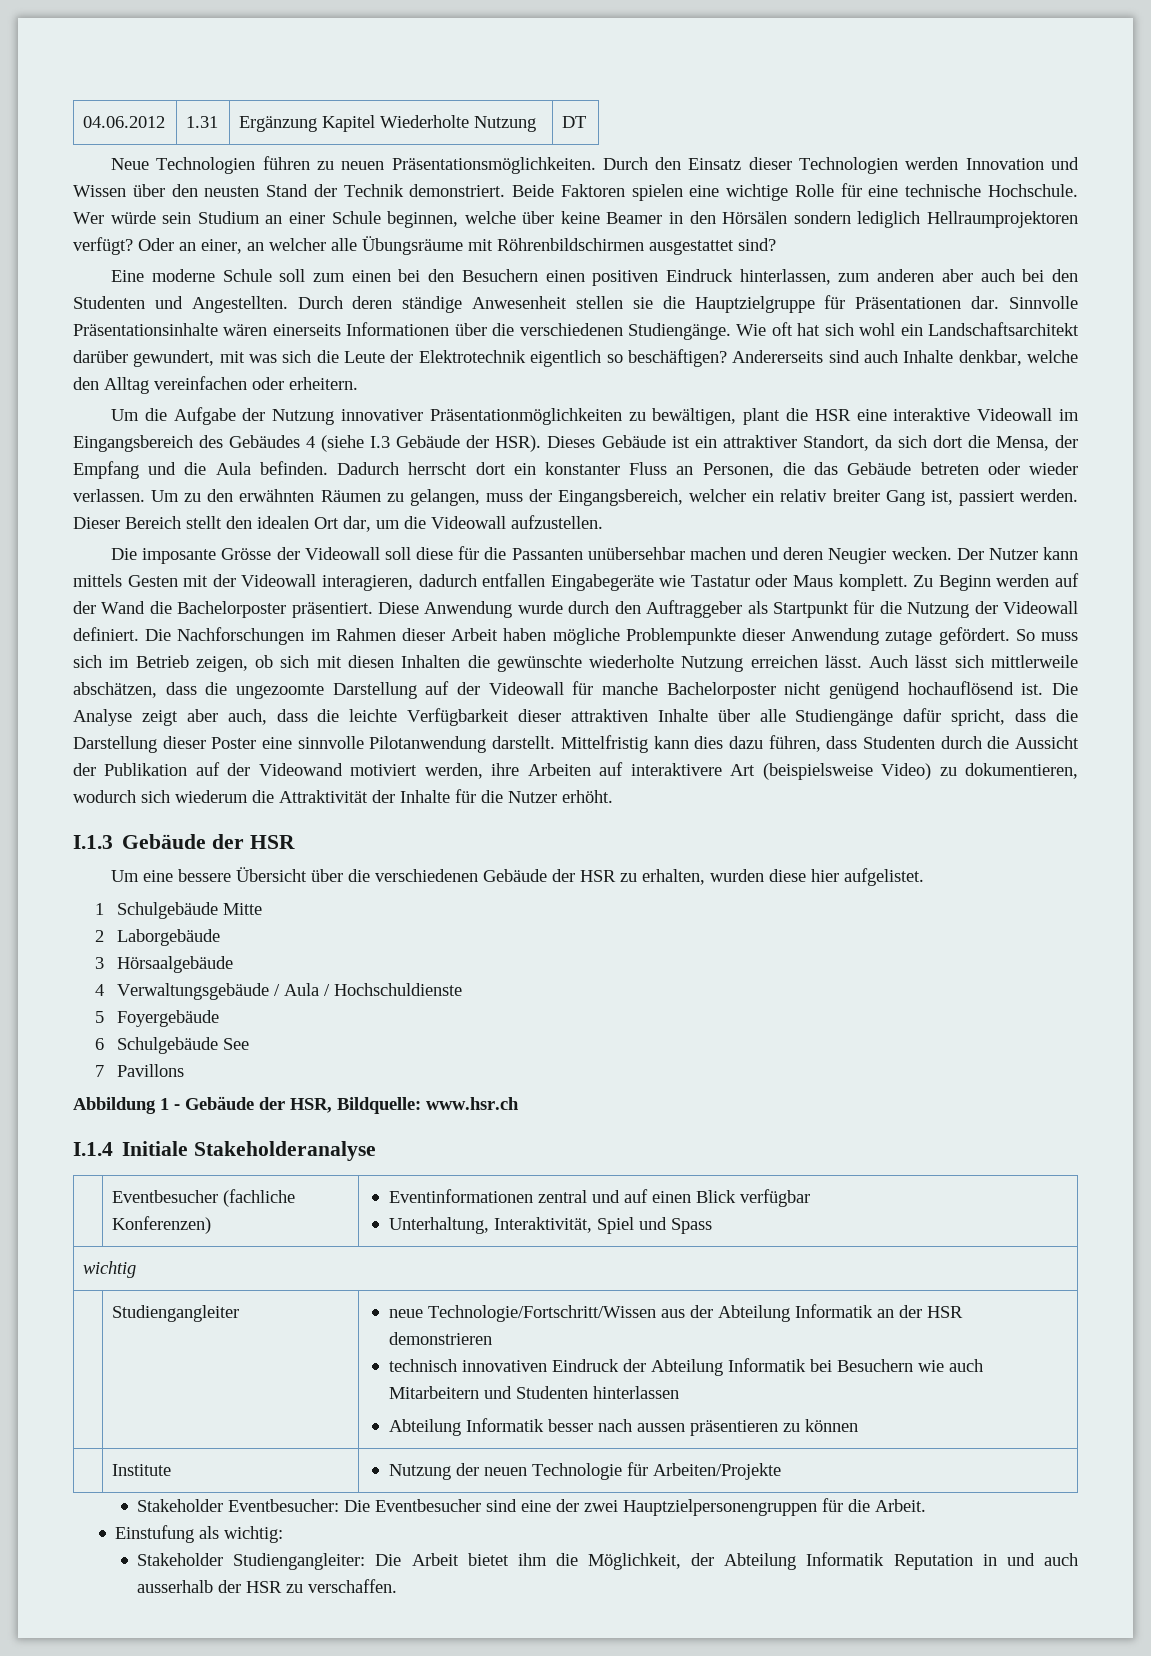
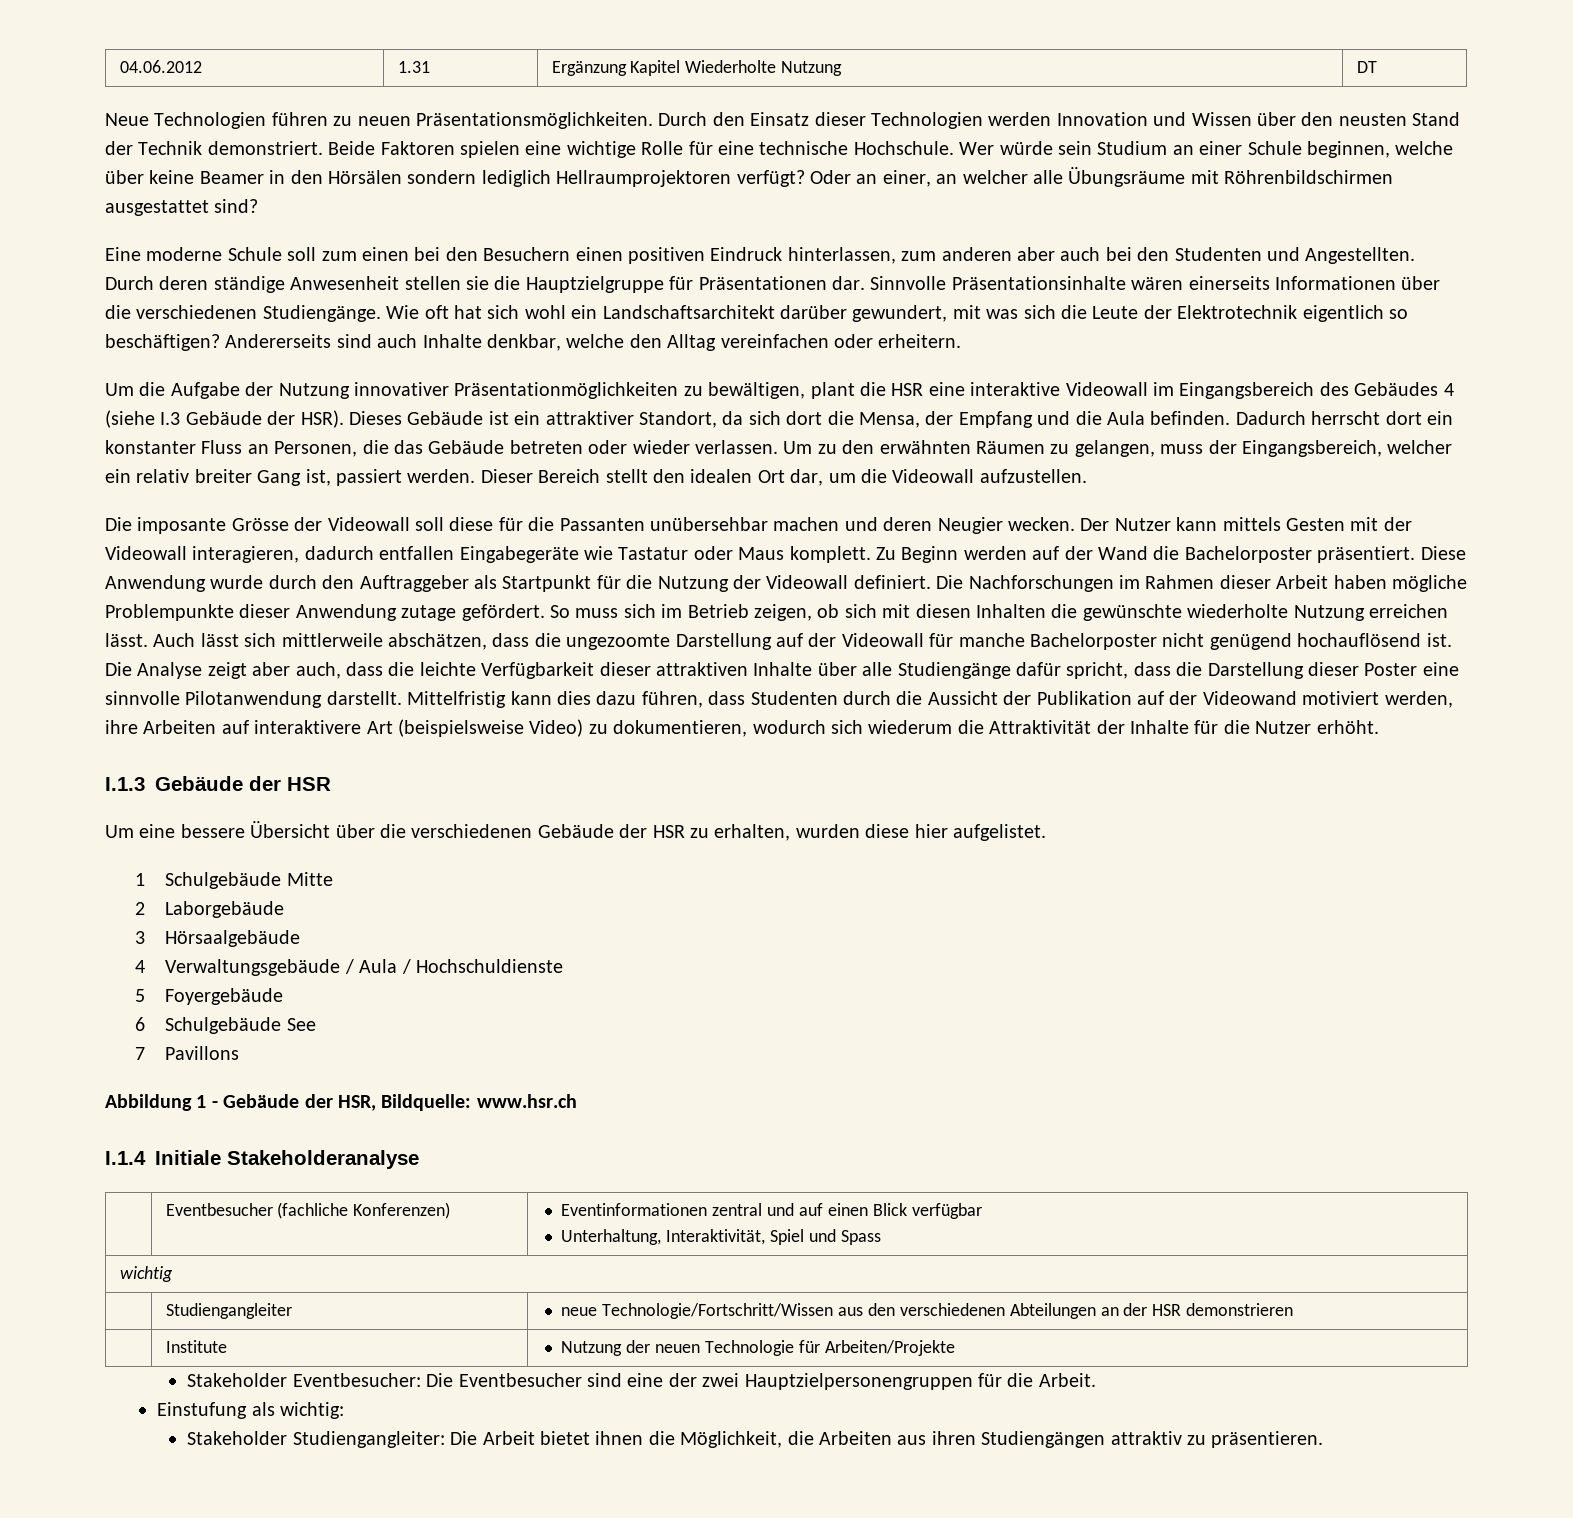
- | Studiengangleiter | neue Technologie/Fortschritt/Wissen aus der Abteilung Informatik an der HSR demonstrieren
- technisch innovativen Eindruck der Abteilung Informatik bei Besuchern wie auch Mitarbeitern und Studenten hinterlassen
- Abteilung Informatik besser nach aussen präsentieren zu können
+ | Studiengangleiter | neue Technologie/Fortschritt/Wissen aus den verschiedenen Abteilungen an der HSR demonstrieren
- Stakeholder Studiengangleiter: Die Arbeit bietet ihm die Möglichkeit, der Abteilung Informatik Reputation in und auch ausserhalb der HSR zu verschaffen.
+ Stakeholder Studiengangleiter: Die Arbeit bietet ihnen die Möglichkeit, die Arbeiten aus ihren Studiengängen attraktiv zu präsentieren.

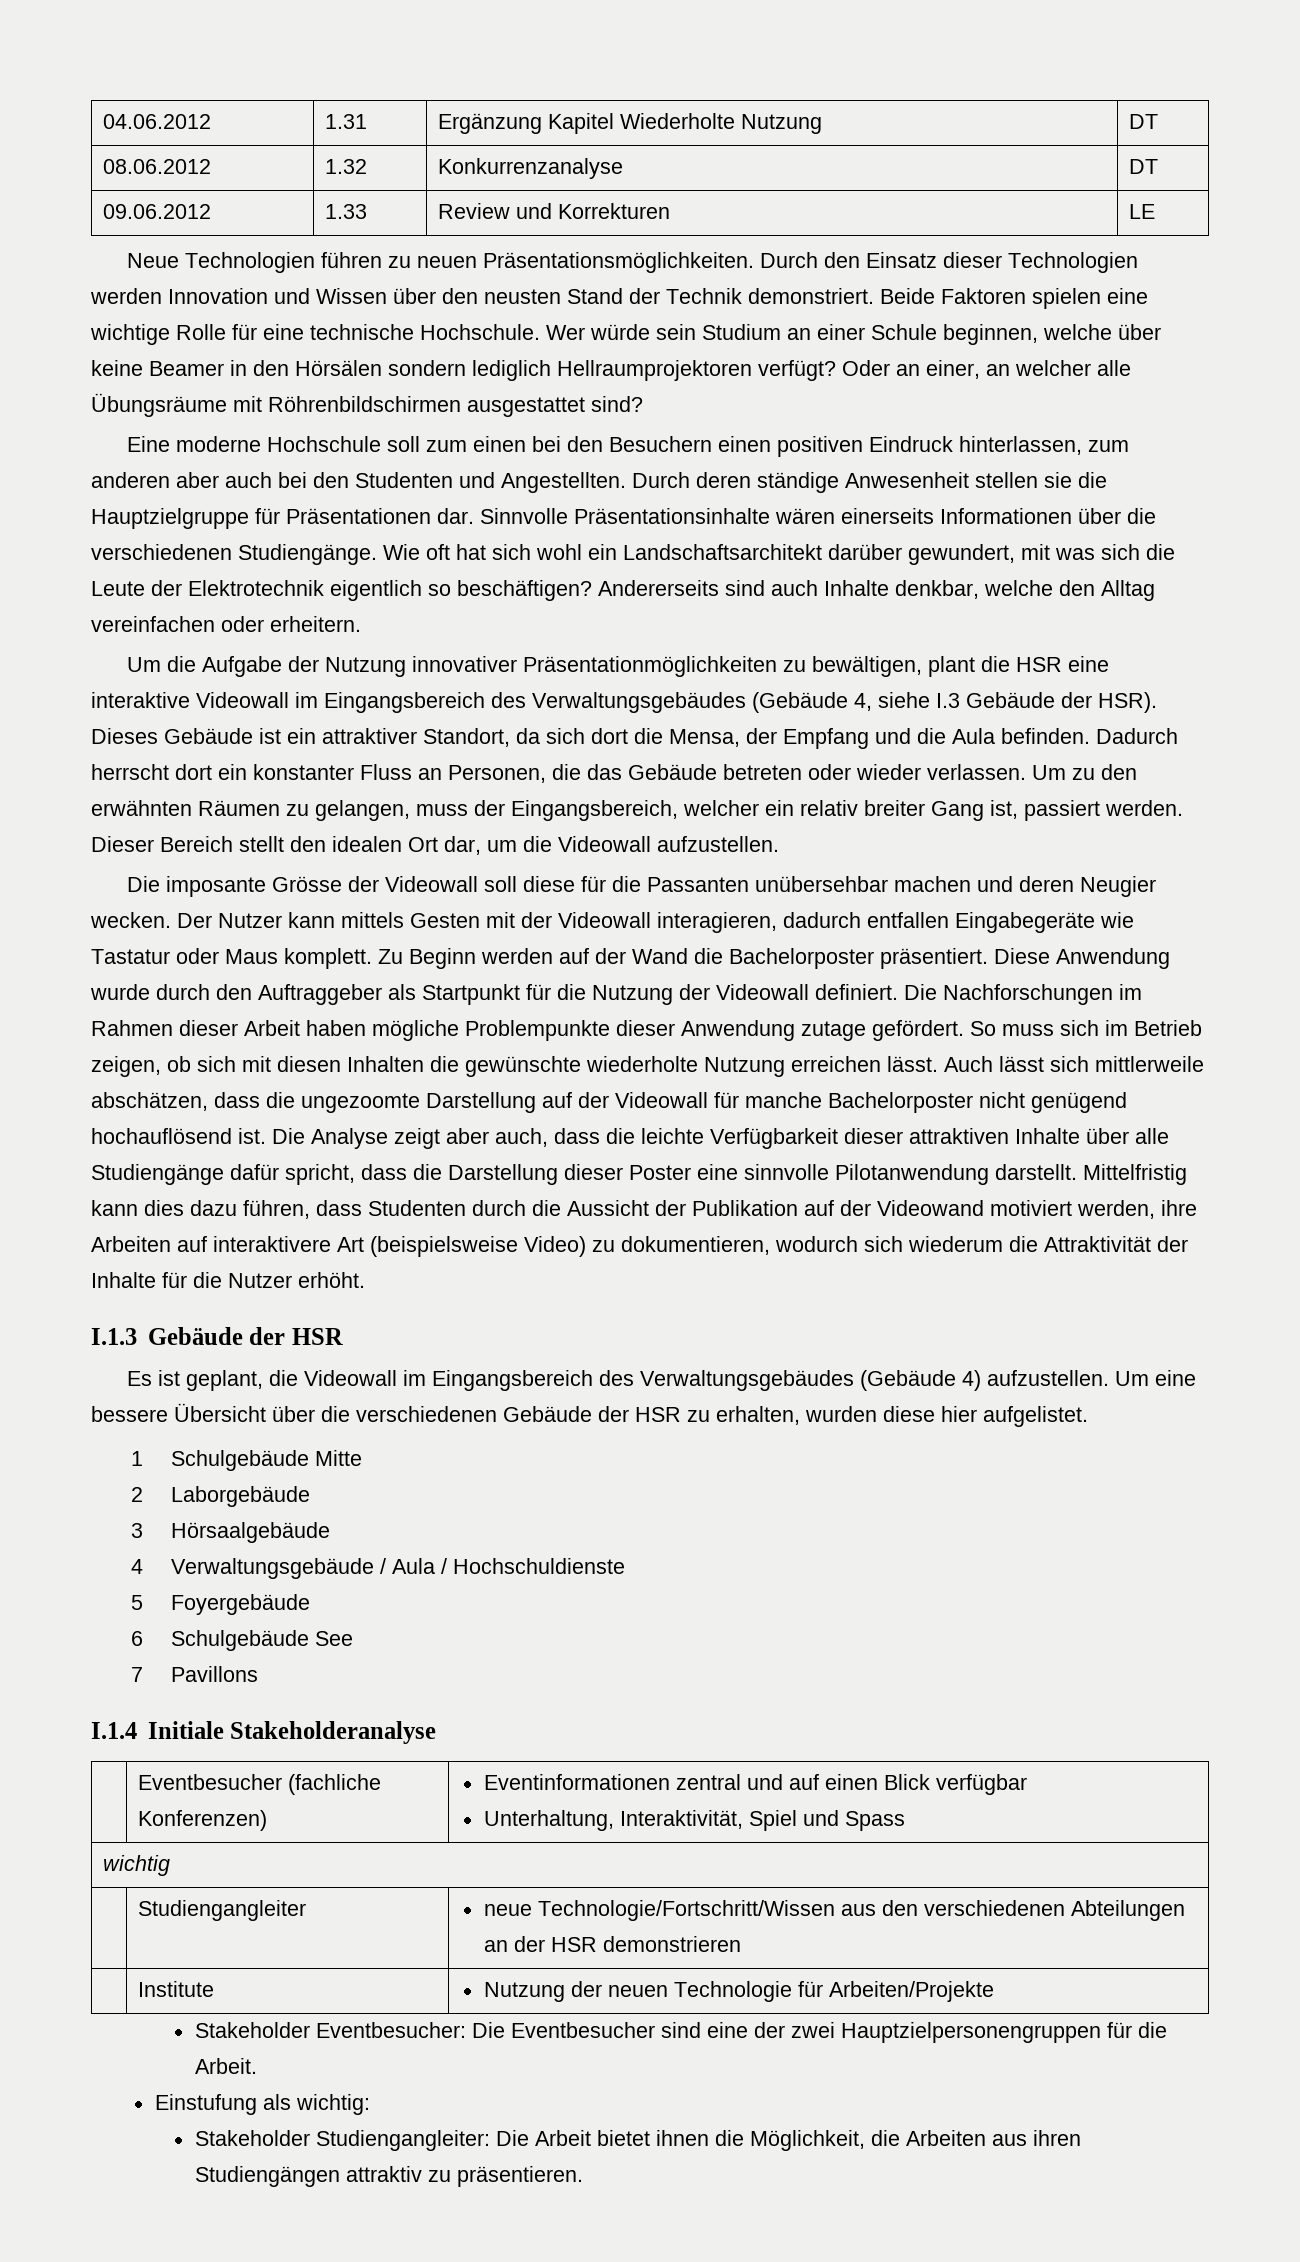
+ 08.06.2012 | 1.32 | Konkurrenzanalyse | DT
+ 09.06.2012 | 1.33 | Review und Korrekturen | LE
- Eine moderne Schule soll zum einen bei den Besuchern einen positiven Eindruck hinterlassen, zum anderen aber auch bei den Studenten und Angestellten.
+ Eine moderne Hochschule soll zum einen bei den Besuchern einen positiven Eindruck hinterlassen, zum anderen aber auch bei den Studenten und Angestellten.
- Um die Aufgabe der Nutzung innovativer Präsentationmöglichkeiten zu bewältigen, plant die HSR eine interaktive Videowall im Eingangsbereich des Gebäudes 4 (siehe I.3 Gebäude der HSR).
+ Um die Aufgabe der Nutzung innovativer Präsentationmöglichkeiten zu bewältigen, plant die HSR eine interaktive Videowall im Eingangsbereich des Verwaltungsgebäudes (Gebäude 4, siehe I.3 Gebäude der HSR).
+ Es ist geplant, die Videowall im Eingangsbereich des Verwaltungsgebäudes (Gebäude 4) aufzustellen.
- Abbildung 1 - Gebäude der HSR, Bildquelle: www.hsr.ch

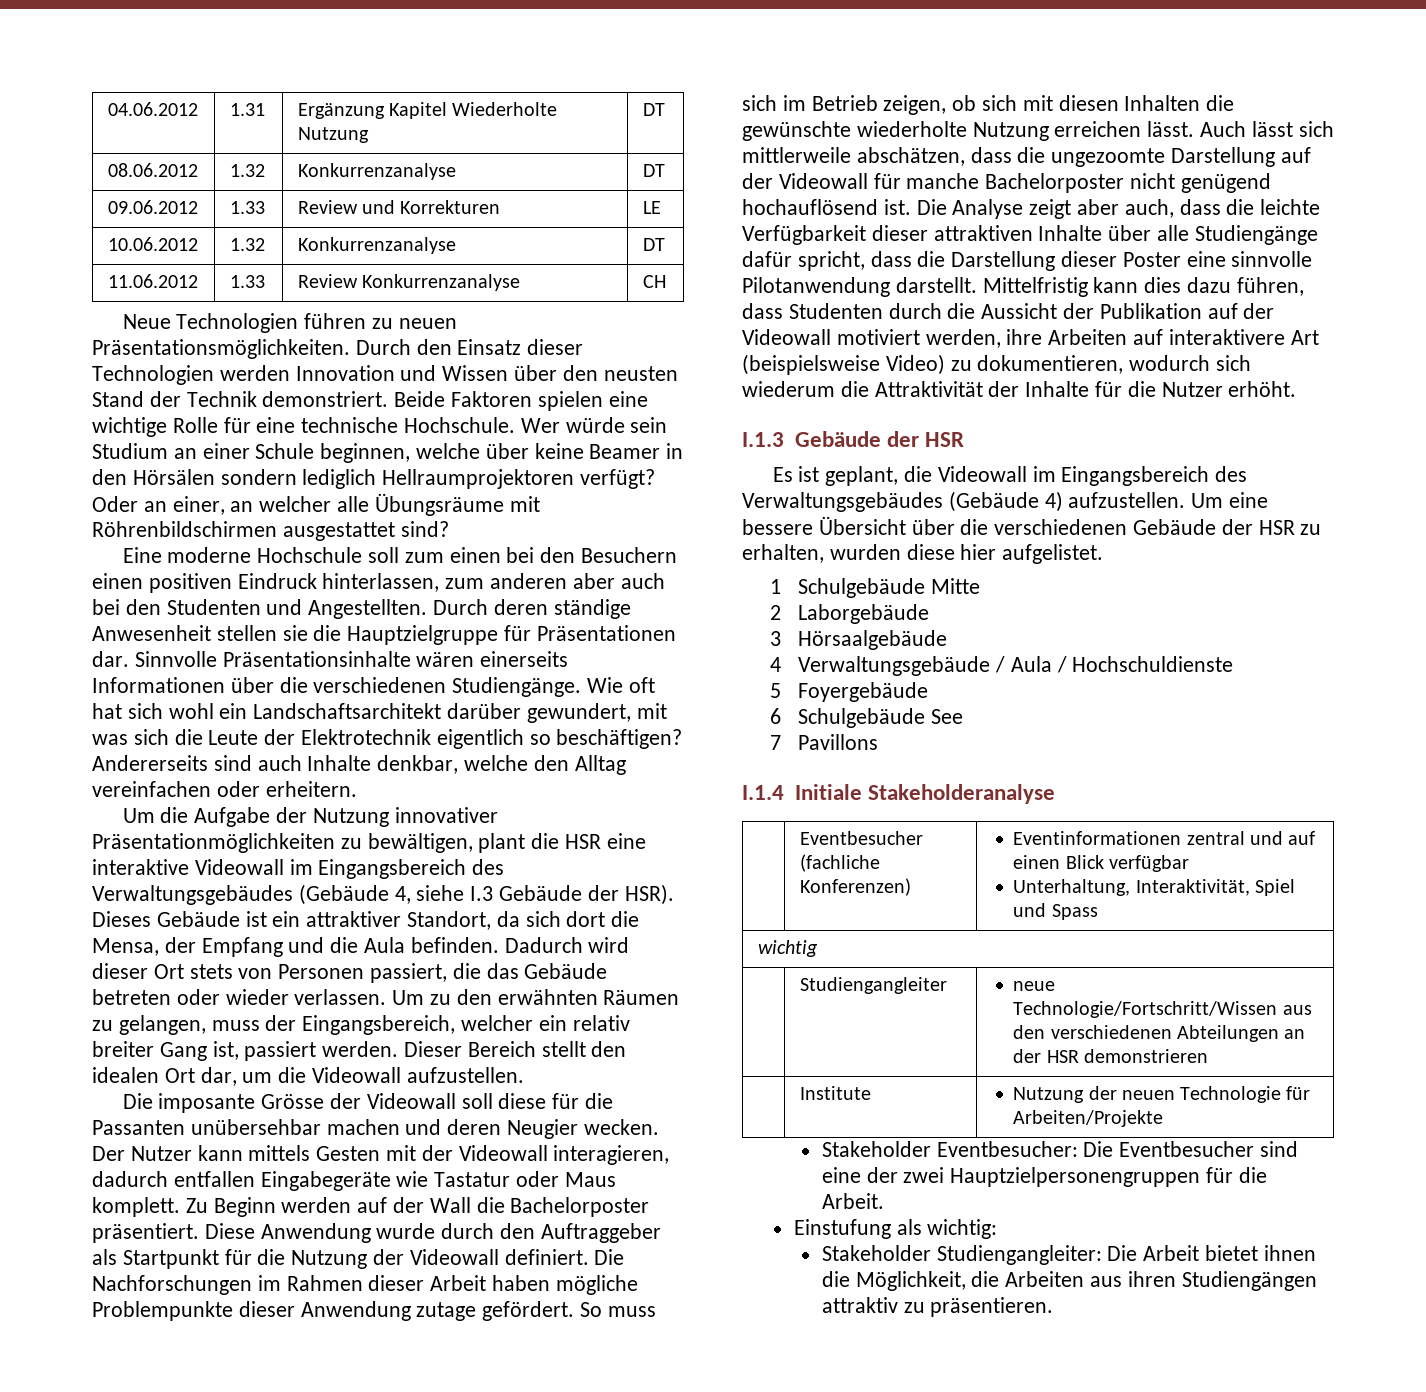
+ 10.06.2012 | 1.32 | Konkurrenzanalyse | DT
+ 11.06.2012 | 1.33 | Review Konkurrenzanalyse | CH
- Dadurch herrscht dort ein konstanter Fluss an Personen, die das Gebäude betreten oder wieder verlassen.
+ Dadurch wird dieser Ort stets von Personen passiert, die das Gebäude betreten oder wieder verlassen.
- Zu Beginn werden auf der Wand die Bachelorposter präsentiert.
+ Zu Beginn werden auf der Wall die Bachelorposter präsentiert.
- Mittelfristig kann dies dazu führen, dass Studenten durch die Aussicht der Publikation auf der Videowand motiviert werden, ihre Arbeiten auf interaktivere Art (beispielsweise Video) zu dokumentieren, wodurch sich wiederum die Attraktivität der Inhalte für die Nutzer erhöht.
+ Mittelfristig kann dies dazu führen, dass Studenten durch die Aussicht der Publikation auf der Videowall motiviert werden, ihre Arbeiten auf interaktivere Art (beispielsweise Video) zu dokumentieren, wodurch sich wiederum die Attraktivität der Inhalte für die Nutzer erhöht.

